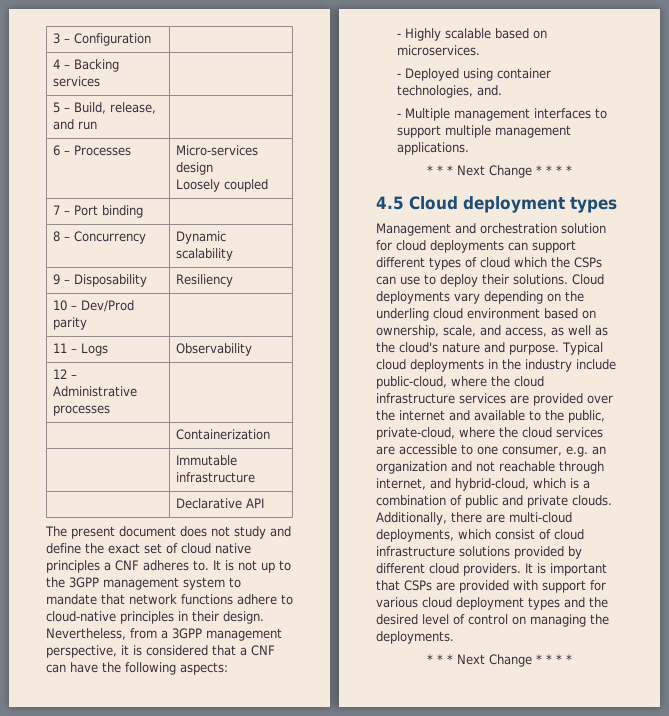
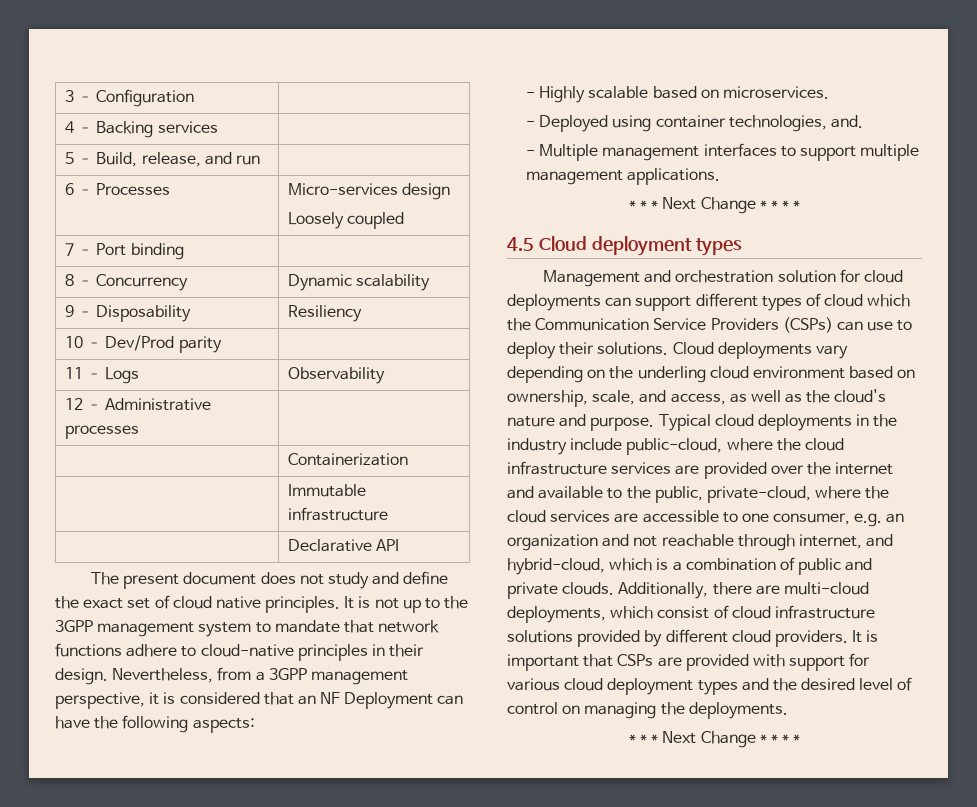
- The present document does not study and define the exact set of cloud native principles a CNF adheres to.
+ The present document does not study and define the exact set of cloud native principles.
- Nevertheless, from a 3GPP management perspective, it is considered that a CNF can have the following aspects:
+ Nevertheless, from a 3GPP management perspective, it is considered that an NF Deployment can have the following aspects:
- Management and orchestration solution for cloud deployments can support different types of cloud which the CSPs can use to deploy their solutions.
+ Management and orchestration solution for cloud deployments can support different types of cloud which the Communication Service Providers (CSPs) can use to deploy their solutions.

